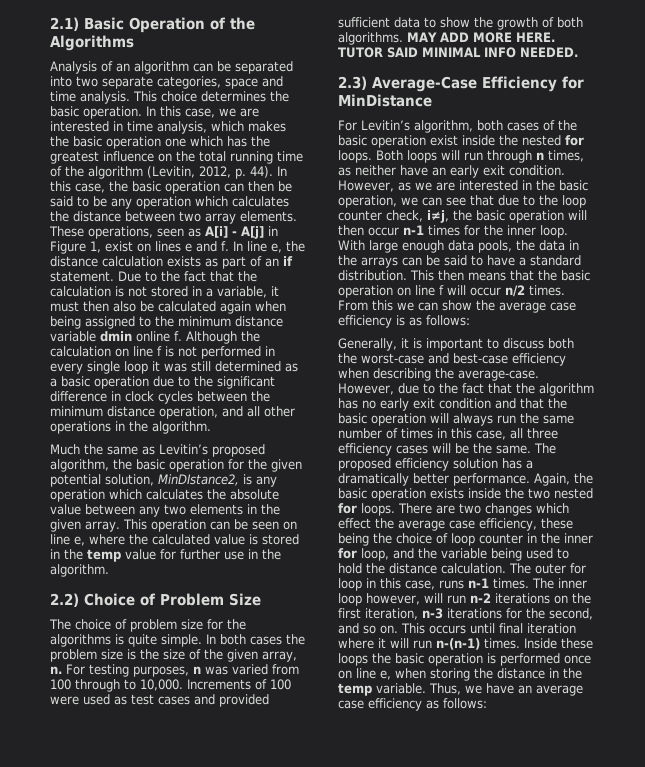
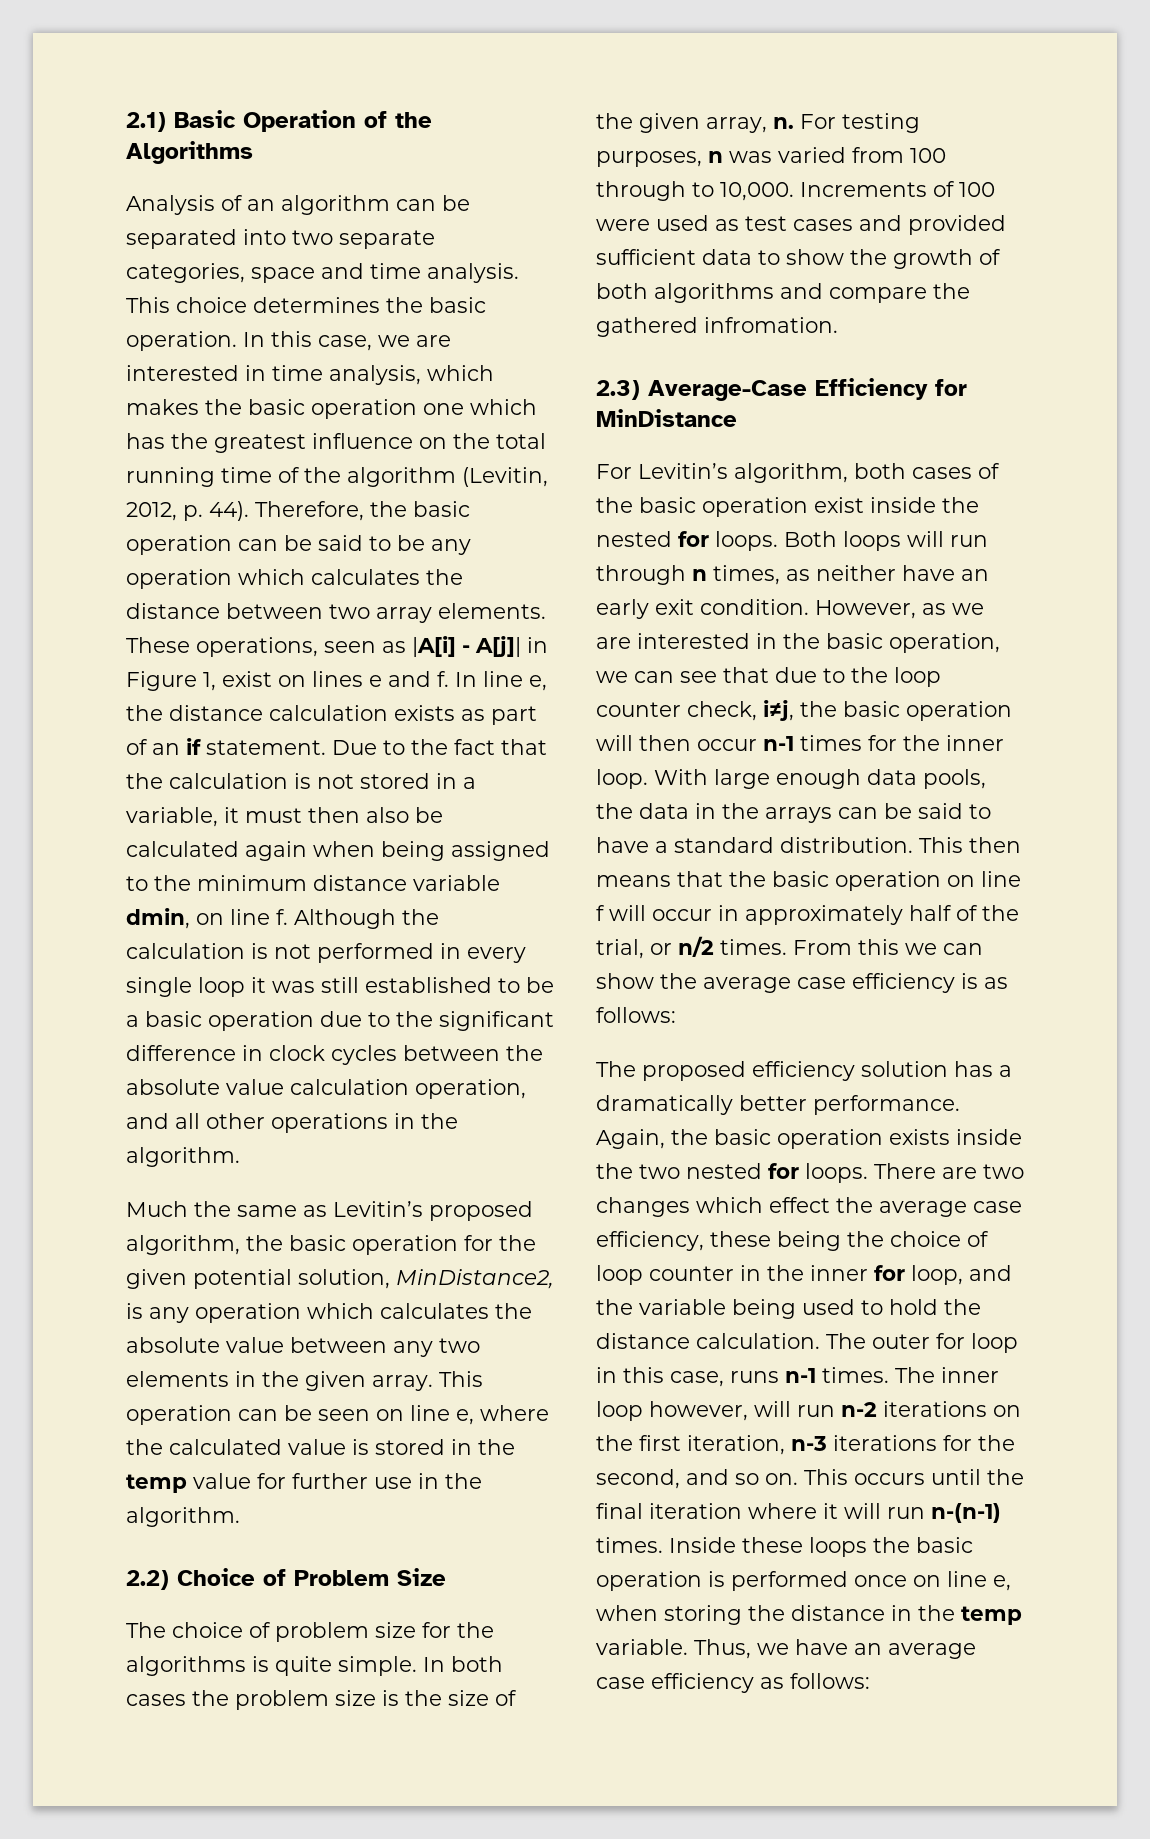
- In this case, the basic operation can then be said to be any operation which calculates the distance between two array elements.
+ Therefore, the basic operation can be said to be any operation which calculates the distance between two array elements.
- These operations, seen as A[i] - A[j] in Figure 1, exist on lines e and f.
+ These operations, seen as |A[i] - A[j]| in Figure 1, exist on lines e and f.
- Due to the fact that the calculation is not stored in a variable, it must then also be calculated again when being assigned to the minimum distance variable dmin online f.
+ Due to the fact that the calculation is not stored in a variable, it must then also be calculated again when being assigned to the minimum distance variable dmin, on line f.
- Although the calculation on line f is not performed in every single loop it was still determined as a basic operation due to the significant difference in clock cycles between the minimum distance operation, and all other operations in the algorithm.
+ Although the calculation is not performed in every single loop it was still established to be a basic operation due to the significant difference in clock cycles between the absolute value calculation operation, and all other operations in the algorithm.
- Much the same as Levitin’s proposed algorithm, the basic operation for the given potential solution, MinDIstance2, is any operation which calculates the absolute value between any two elements in the given array.
+ Much the same as Levitin’s proposed algorithm, the basic operation for the given potential solution, MinDistance2, is any operation which calculates the absolute value between any two elements in the given array.
- Increments of 100 were used as test cases and provided sufficient data to show the growth of both algorithms. MAY ADD MORE HERE. TUTOR SAID MINIMAL INFO NEEDED.
+ Increments of 100 were used as test cases and provided sufficient data to show the growth of both algorithms and compare the gathered infromation.
- This then means that the basic operation on line f will occur n/2 times.
+ This then means that the basic operation on line f will occur in approximately half of the trial, or n/2 times.
- Generally, it is important to discuss both the worst-case and best-case efficiency when describing the average-case. However, due to the fact that the algorithm has no early exit condition and that the basic operation will always run the same number of times in this case, all three efficiency cases will be the same.
- This occurs until final iteration where it will run n-(n-1) times.
+ This occurs until the final iteration where it will run n-(n-1) times.

